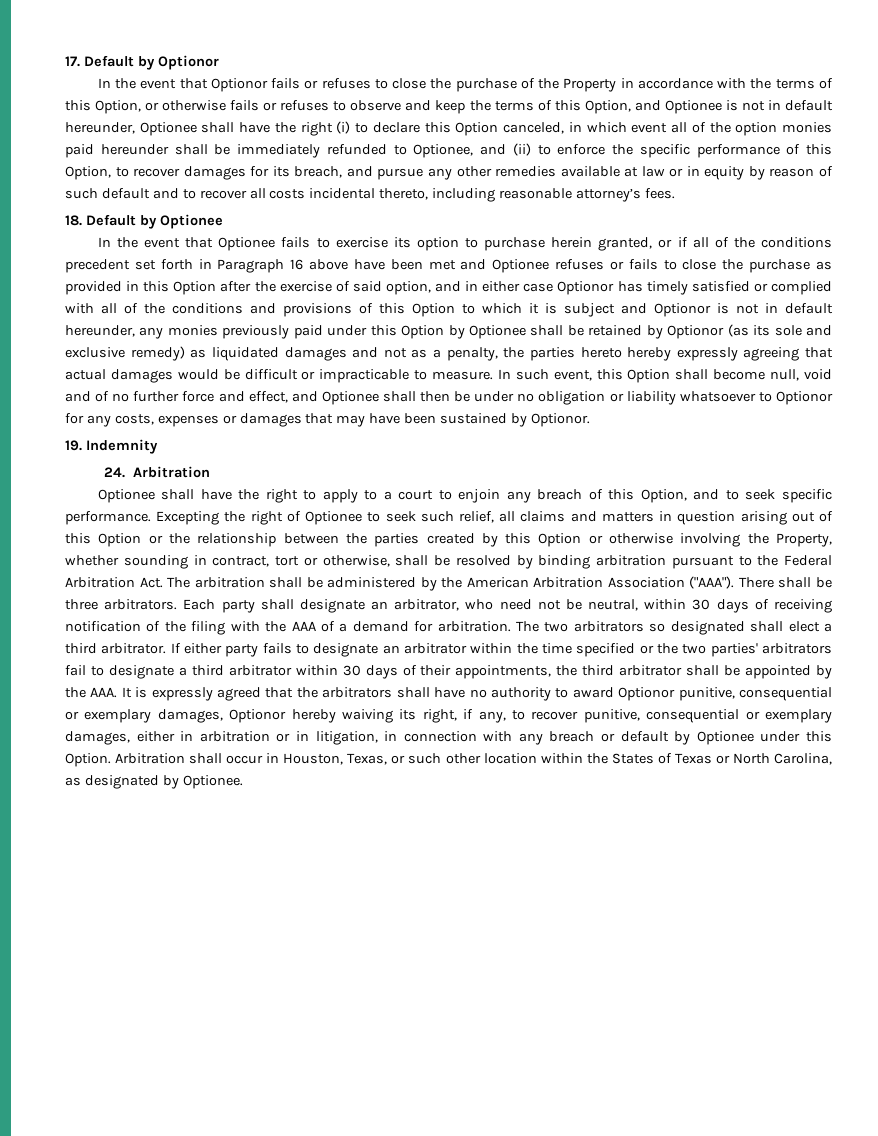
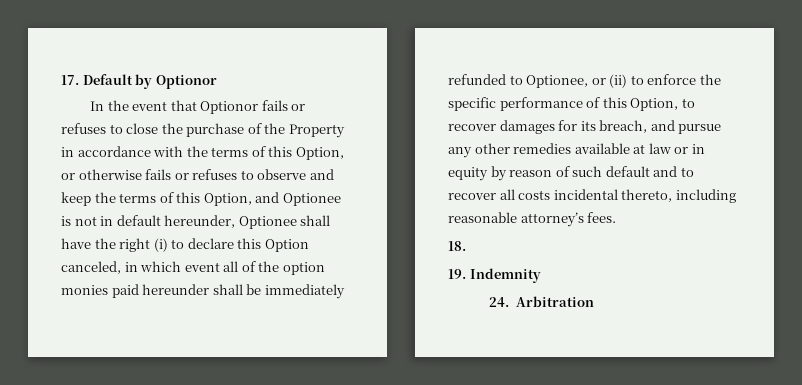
- In the event that Optionor fails or refuses to close the purchase of the Property in accordance with the terms of this Option, or otherwise fails or refuses to observe and keep the terms of this Option, and Optionee is not in default hereunder, Optionee shall have the right (i) to declare this Option canceled, in which event all of the option monies paid hereunder shall be immediately refunded to Optionee, and (ii) to enforce the specific performance of this Option, to recover damages for its breach, and pursue any other remedies available at law or in equity by reason of such default and to recover all costs incidental thereto, including reasonable attorney’s fees.
+ In the event that Optionor fails or refuses to close the purchase of the Property in accordance with the terms of this Option, or otherwise fails or refuses to observe and keep the terms of this Option, and Optionee is not in default hereunder, Optionee shall have the right (i) to declare this Option canceled, in which event all of the option monies paid hereunder shall be immediately refunded to Optionee, or (ii) to enforce the specific performance of this Option, to recover damages for its breach, and pursue any other remedies available at law or in equity by reason of such default and to recover all costs incidental thereto, including reasonable attorney’s fees.
- 18. Default by Optionee
- In the event that Optionee fails to exercise its option to purchase herein granted, or if all of the conditions precedent set forth in Paragraph 16 above have been met and Optionee refuses or fails to close the purchase as provided in this Option after the exercise of said option, and in either case Optionor has timely satisfied or complied with all of the conditions and provisions of this Option to which it is subject and Optionor is not in default hereunder, any monies previously paid under this Option by Optionee shall be retained by Optionor (as its sole and exclusive remedy) as liquidated damages and not as a penalty, the parties hereto hereby expressly agreeing that actual damages would be difficult or impracticable to measure. In such event, this Option shall become null, void and of no further force and effect, and Optionee shall then be under no obligation or liability whatsoever to Optionor for any costs, expenses or damages that may have been sustained by Optionor.
+ 18.
  19. Indemnity
  24. Arbitration
- Optionee shall have the right to apply to a court to enjoin any breach of this Option, and to seek specific performance. Excepting the right of Optionee to seek such relief, all claims and matters in question arising out of this Option or the relationship between the parties created by this Option or otherwise involving the Property, whether sounding in contract, tort or otherwise, shall be resolved by binding arbitration pursuant to the Federal Arbitration Act. The arbitration shall be administered by the American Arbitration Association ("AAA"). There shall be three arbitrators. Each party shall designate an arbitrator, who need not be neutral, within 30 days of receiving notification of the filing with the AAA of a demand for arbitration. The two arbitrators so designated shall elect a third arbitrator. If either party fails to designate an arbitrator within the time specified or the two parties' arbitrators fail to designate a third arbitrator within 30 days of their appointments, the third arbitrator shall be appointed by the AAA. It is expressly agreed that the arbitrators shall have no authority to award Optionor punitive, consequential or exemplary damages, Optionor hereby waiving its right, if any, to recover punitive, consequential or exemplary damages, either in arbitration or in litigation, in connection with any breach or default by Optionee under this Option. Arbitration shall occur in Houston, Texas, or such other location within the States of Texas or North Carolina, as designated by Optionee.

